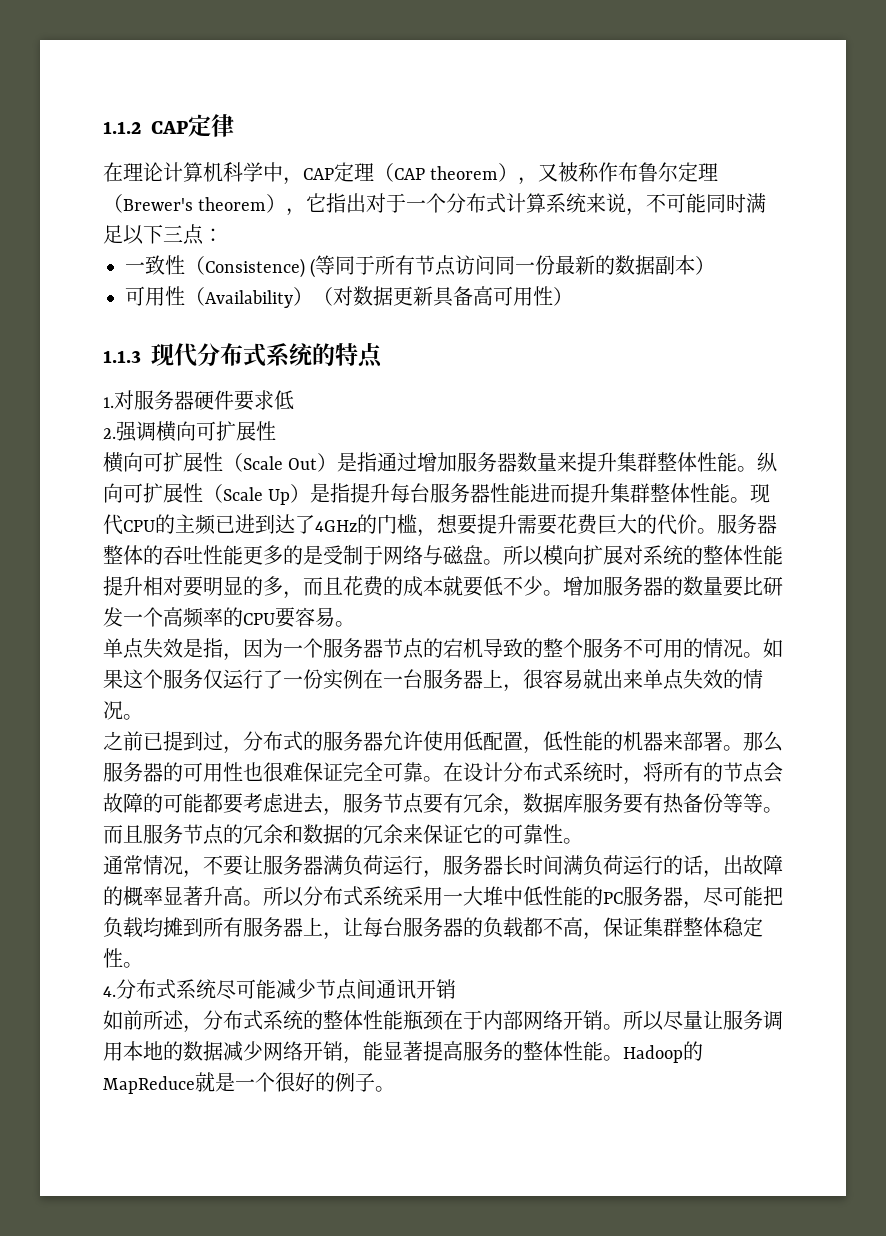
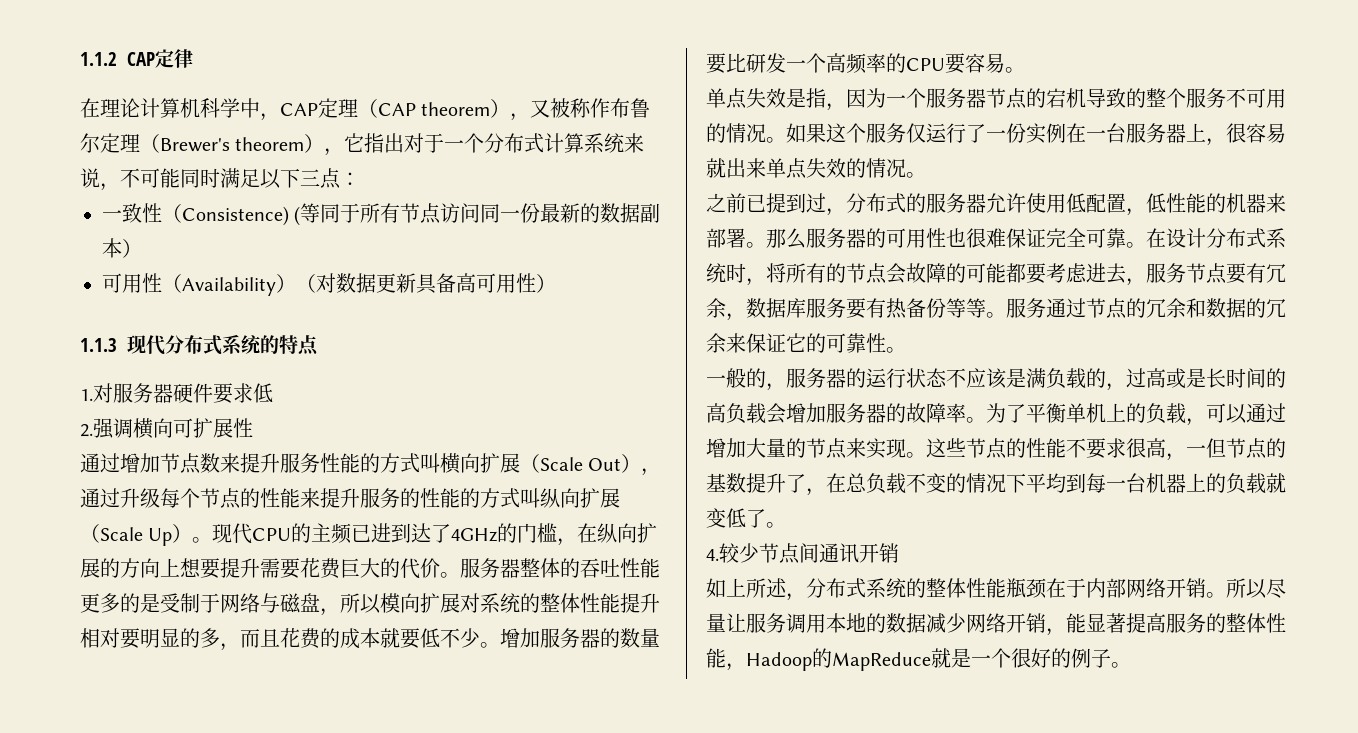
- 横向可扩展性（Scale Out）是指通过增加服务器数量来提升集群整体性能。纵向可扩展性（Scale Up）是指提升每台服务器性能进而提升集群整体性能。
+ 通过增加节点数来提升服务性能的方式叫横向扩展（Scale Out），通过升级每个节点的性能来提升服务的性能的方式叫纵向扩展（Scale Up）。
- 现代CPU的主频已进到达了4GHz的门槛，想要提升需要花费巨大的代价。
+ 现代CPU的主频已进到达了4GHz的门槛，在纵向扩展的方向上想要提升需要花费巨大的代价。
- 服务器整体的吞吐性能更多的是受制于网络与磁盘。所以模向扩展对系统的整体性能提升相对要明显的多，而且花费的成本就要低不少。
+ 服务器整体的吞吐性能更多的是受制于网络与磁盘，所以模向扩展对系统的整体性能提升相对要明显的多，而且花费的成本就要低不少。
- 而且服务节点的冗余和数据的冗余来保证它的可靠性。
+ 服务通过节点的冗余和数据的冗余来保证它的可靠性。
- 通常情况，不要让服务器满负荷运行，服务器长时间满负荷运行的话，出故障的概率显著升高。所以分布式系统采用一大堆中低性能的PC服务器，尽可能把负载均摊到所有服务器上，让每台服务器的负载都不高，保证集群整体稳定性。
- 4.分布式系统尽可能减少节点间通讯开销
+ 一般的，服务器的运行状态不应该是满负载的，过高或是长时间的高负载会增加服务器的故障率。为了平衡单机上的负载，可以通过增加大量的节点来实现。这些节点的性能不要求很高，一但节点的基数提升了，在总负载不变的情况下平均到每一台机器上的负载就变低了。
+ 4.较少节点间通讯开销
- 如前所述，分布式系统的整体性能瓶颈在于内部网络开销。
+ 如上所述，分布式系统的整体性能瓶颈在于内部网络开销。
- 所以尽量让服务调用本地的数据减少网络开销，能显著提高服务的整体性能。Hadoop的MapReduce就是一个很好的例子。
+ 所以尽量让服务调用本地的数据减少网络开销，能显著提高服务的整体性能，Hadoop的MapReduce就是一个很好的例子。

